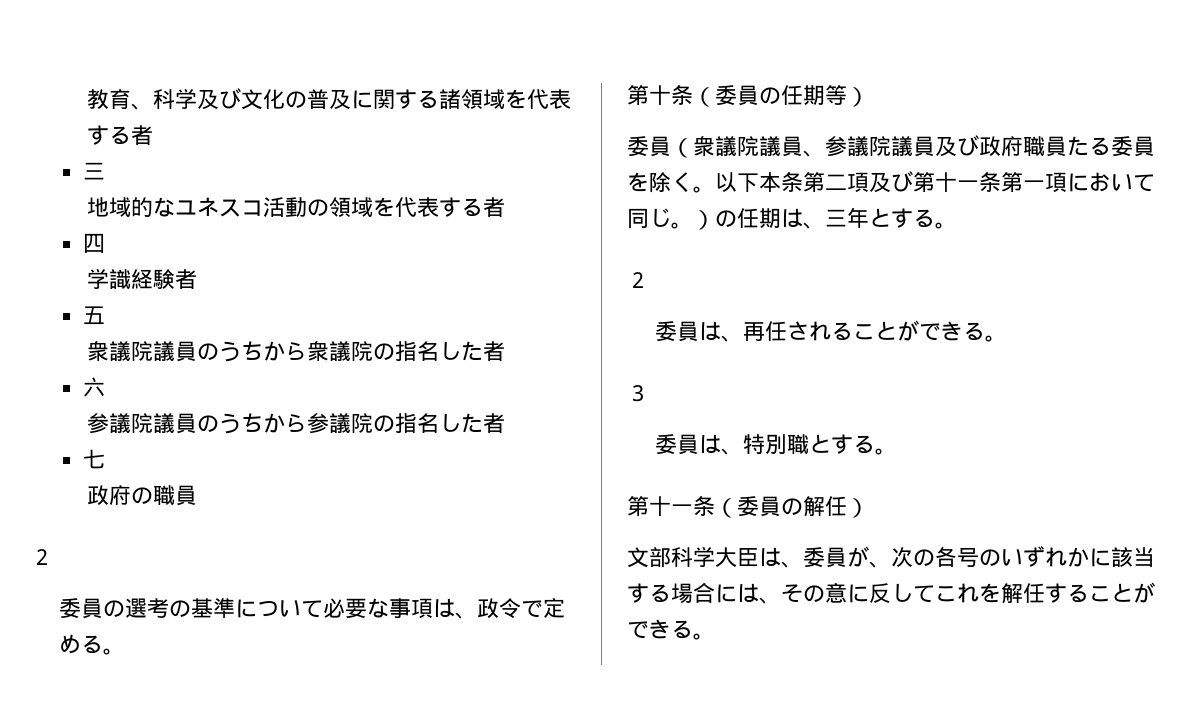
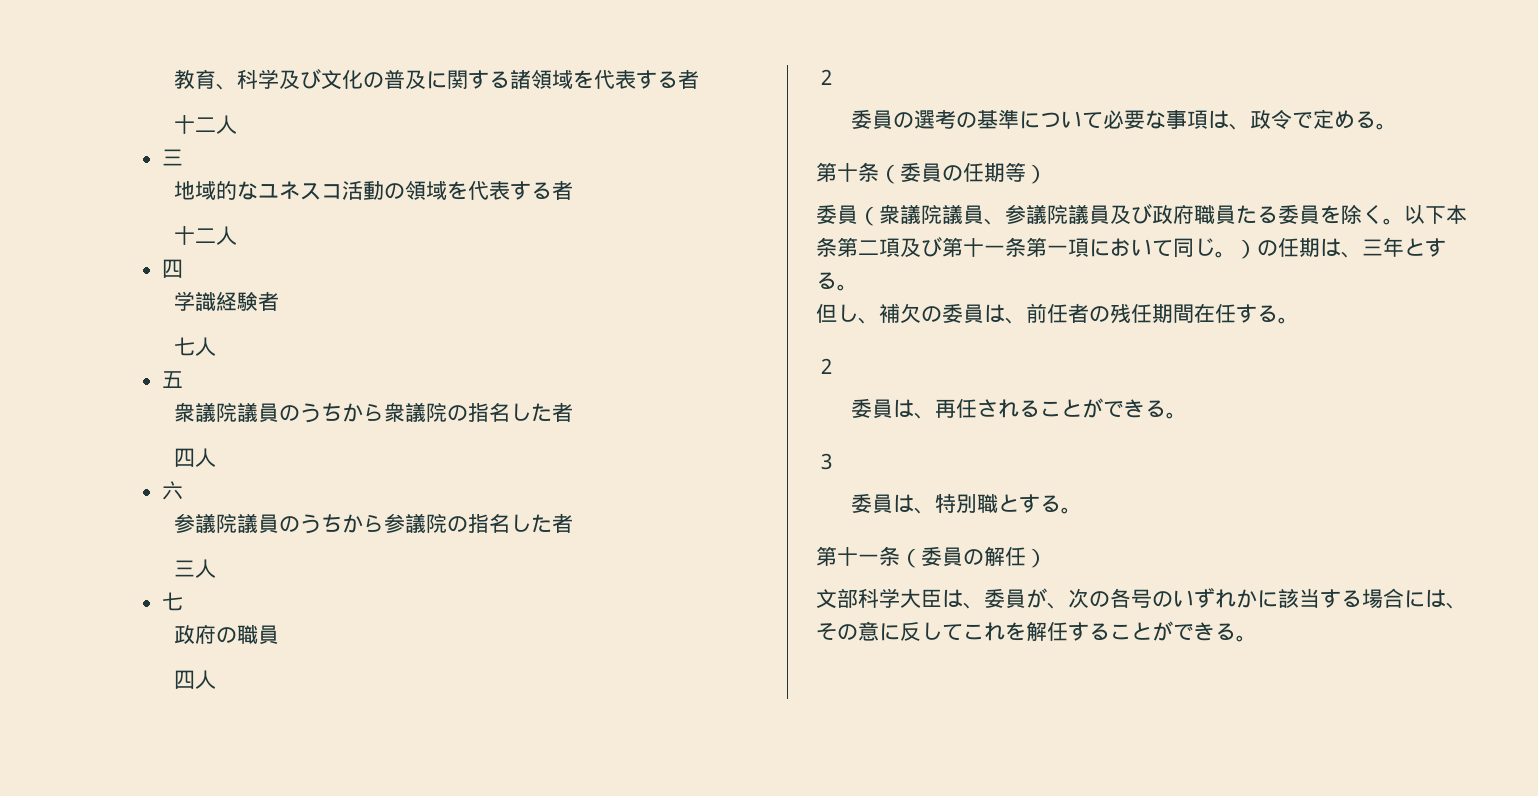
  教育、科学及び文化の普及に関する諸領域を代表する者
+ 十二人
  地域的なユネスコ活動の領域を代表する者
+ 十二人
+ 七人
  衆議院議員のうちから衆議院の指名した者
+ 四人
+ 三人
  政府の職員
+ 四人
+ 但し、補欠の委員は、前任者の残任期間在任する。

